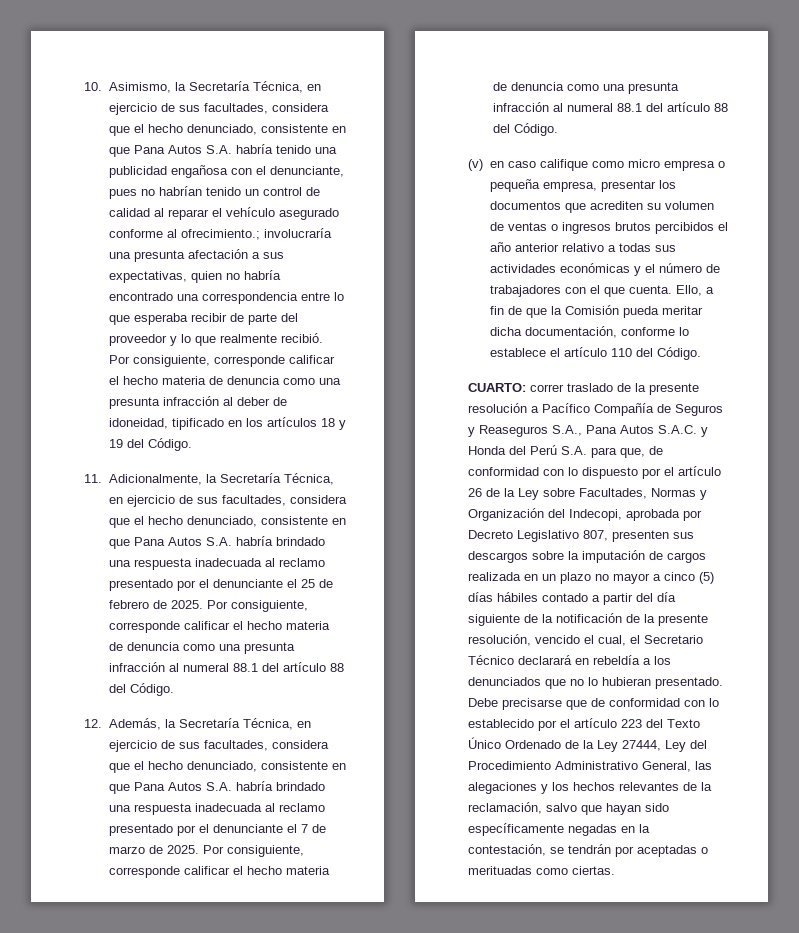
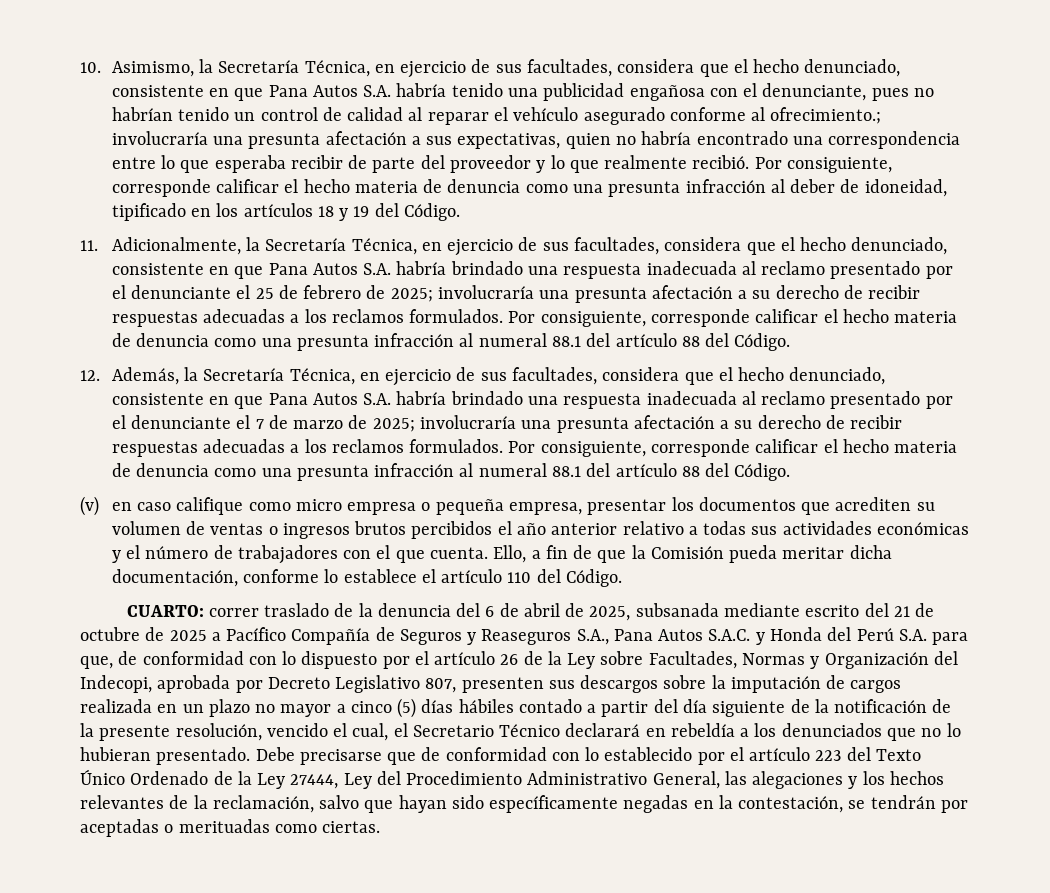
- 11. Adicionalmente, la Secretaría Técnica, en ejercicio de sus facultades, considera que el hecho denunciado, consistente en que Pana Autos S.A. habría brindado una respuesta inadecuada al reclamo presentado por el denunciante el 25 de febrero de 2025.
+ 11. Adicionalmente, la Secretaría Técnica, en ejercicio de sus facultades, considera que el hecho denunciado, consistente en que Pana Autos S.A. habría brindado una respuesta inadecuada al reclamo presentado por el denunciante el 25 de febrero de 2025; involucraría una presunta afectación a su derecho de recibir respuestas adecuadas a los reclamos formulados.
- 12. Además, la Secretaría Técnica, en ejercicio de sus facultades, considera que el hecho denunciado, consistente en que Pana Autos S.A. habría brindado una respuesta inadecuada al reclamo presentado por el denunciante el 7 de marzo de 2025.
+ 12. Además, la Secretaría Técnica, en ejercicio de sus facultades, considera que el hecho denunciado, consistente en que Pana Autos S.A. habría brindado una respuesta inadecuada al reclamo presentado por el denunciante el 7 de marzo de 2025; involucraría una presunta afectación a su derecho de recibir respuestas adecuadas a los reclamos formulados.
- correr traslado de la presente resolución a Pacífico Compañía de Seguros y Reaseguros S.A., Pana Autos S.A.C. y Honda del Perú S.A. para que, de conformidad con lo dispuesto por el artículo 26 de la Ley sobre Facultades, Normas y Organización del Indecopi, aprobada por Decreto Legislativo 807, presenten sus descargos sobre la imputación de cargos realizada en un plazo no mayor a cinco (5) días hábiles contado a partir del día siguiente de la notificación de la presente resolución, vencido el cual, el Secretario Técnico declarará en rebeldía a los denunciados que no lo hubieran presentado.
+ correr traslado de la denuncia del 6 de abril de 2025, subsanada mediante escrito del 21 de octubre de 2025 a Pacífico Compañía de Seguros y Reaseguros S.A., Pana Autos S.A.C. y Honda del Perú S.A. para que, de conformidad con lo dispuesto por el artículo 26 de la Ley sobre Facultades, Normas y Organización del Indecopi, aprobada por Decreto Legislativo 807, presenten sus descargos sobre la imputación de cargos realizada en un plazo no mayor a cinco (5) días hábiles contado a partir del día siguiente de la notificación de la presente resolución, vencido el cual, el Secretario Técnico declarará en rebeldía a los denunciados que no lo hubieran presentado.

